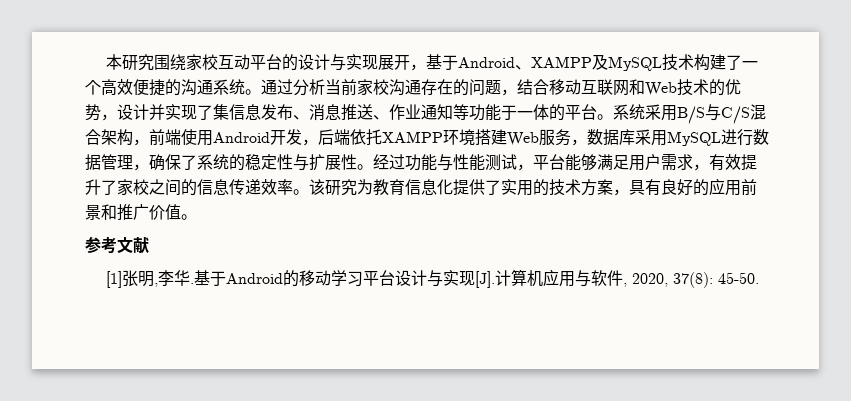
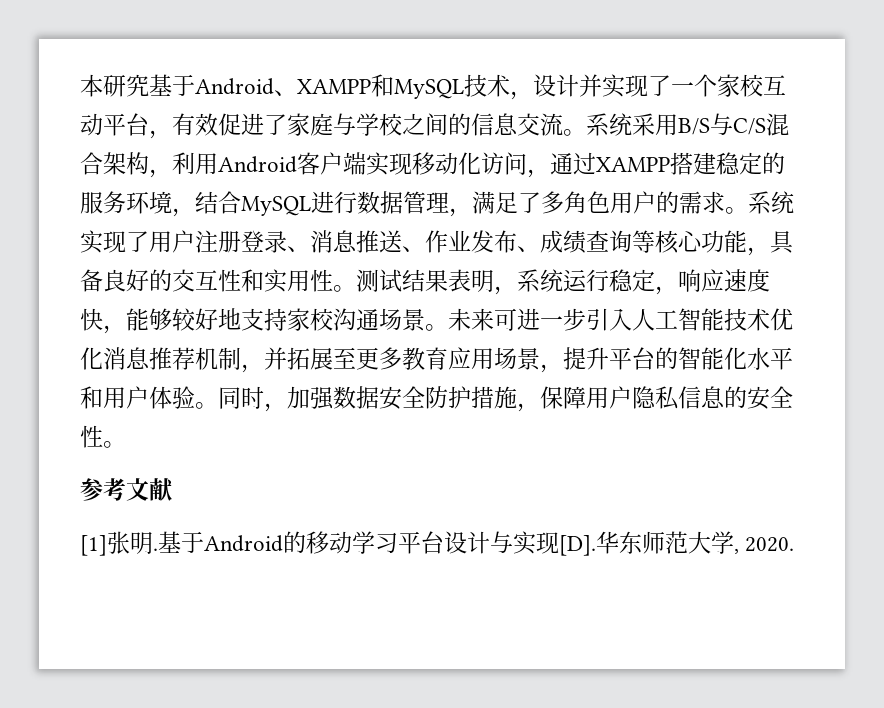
- 本研究围绕家校互动平台的设计与实现展开，基于Android、XAMPP及MySQL技术构建了一个高效便捷的沟通系统。通过分析当前家校沟通存在的问题，结合移动互联网和Web技术的优势，设计并实现了集信息发布、消息推送、作业通知等功能于一体的平台。
+ 本研究基于Android、XAMPP和MySQL技术，设计并实现了一个家校互动平台，有效促进了家庭与学校之间的信息交流。
- 系统采用B/S与C/S混合架构，前端使用Android开发，后端依托XAMPP环境搭建Web服务，数据库采用MySQL进行数据管理，确保了系统的稳定性与扩展性。经过功能与性能测试，平台能够满足用户需求，有效提升了家校之间的信息传递效率。该研究为教育信息化提供了实用的技术方案，具有良好的应用前景和推广价值。
+ 系统采用B/S与C/S混合架构，利用Android客户端实现移动化访问，通过XAMPP搭建稳定的服务环境，结合MySQL进行数据管理，满足了多角色用户的需求。系统实现了用户注册登录、消息推送、作业发布、成绩查询等核心功能，具备良好的交互性和实用性。测试结果表明，系统运行稳定，响应速度快，能够较好地支持家校沟通场景。未来可进一步引入人工智能技术优化消息推荐机制，并拓展至更多教育应用场景，提升平台的智能化水平和用户体验。同时，加强数据安全防护措施，保障用户隐私信息的安全性。
- [1]张明,李华.
+ [1]张明.
- 基于Android的移动学习平台设计与实现[J].计算机应用与软件, 2020, 37(8): 45-50.
+ 基于Android的移动学习平台设计与实现[D].华东师范大学, 2020.

